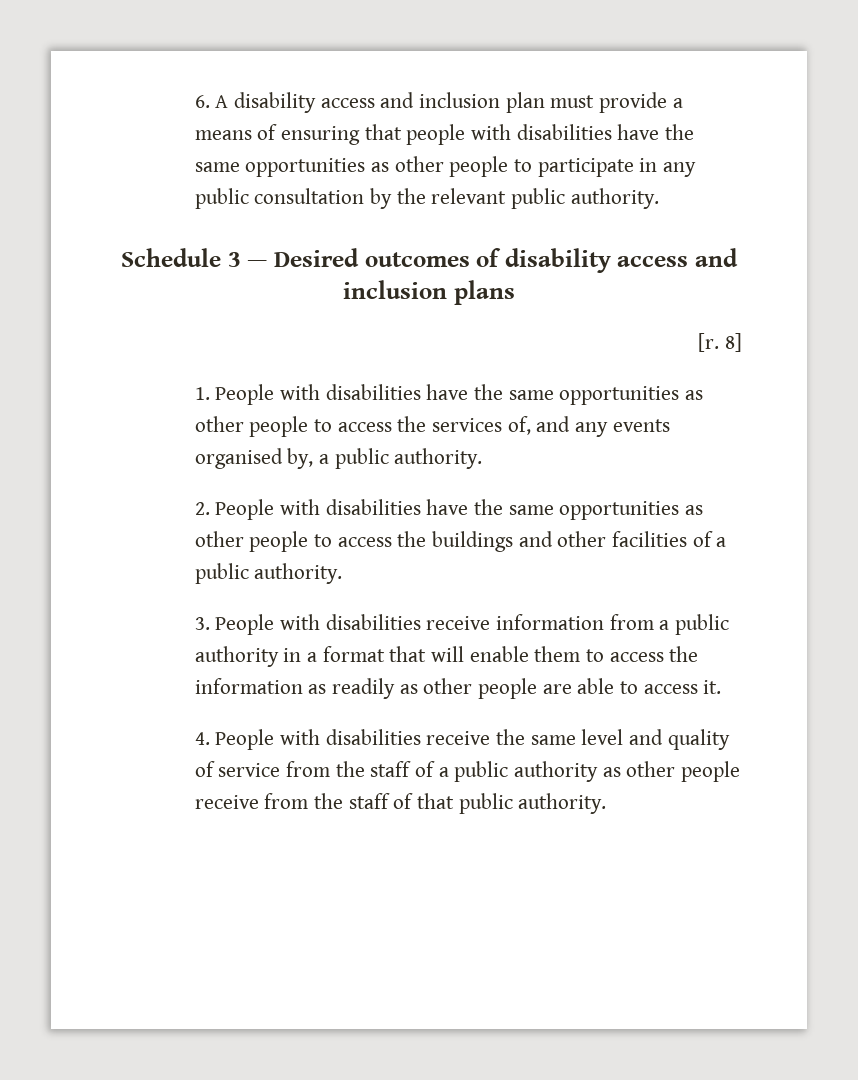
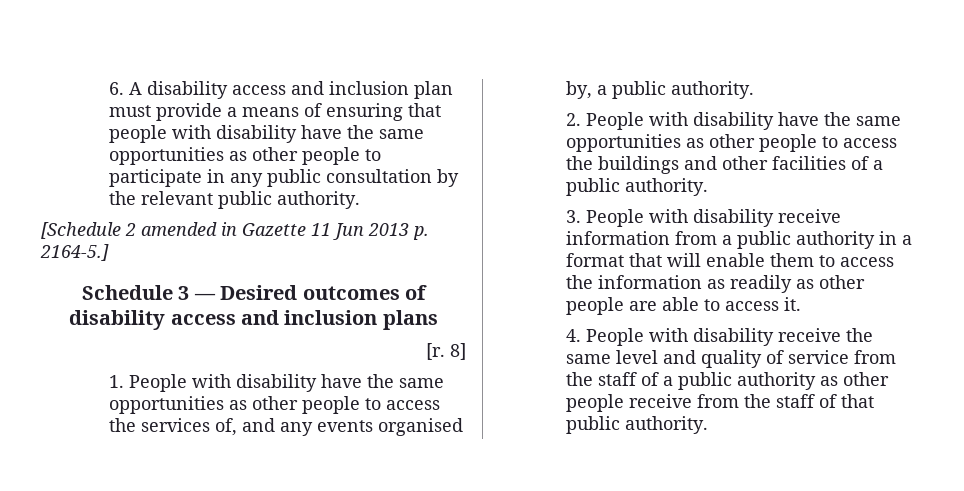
- 6. A disability access and inclusion plan must provide a means of ensuring that people with disabilities have the same opportunities as other people to participate in any public consultation by the relevant public authority.
+ 6. A disability access and inclusion plan must provide a means of ensuring that people with disability have the same opportunities as other people to participate in any public consultation by the relevant public authority.
+ [Schedule 2 amended in Gazette 11 Jun 2013 p. 2164-5.]
- 1. People with disabilities have the same opportunities as other people to access the services of, and any events organised by, a public authority.
+ 1. People with disability have the same opportunities as other people to access the services of, and any events organised by, a public authority.
- 2. People with disabilities have the same opportunities as other people to access the buildings and other facilities of a public authority.
+ 2. People with disability have the same opportunities as other people to access the buildings and other facilities of a public authority.
- 3. People with disabilities receive information from a public authority in a format that will enable them to access the information as readily as other people are able to access it.
+ 3. People with disability receive information from a public authority in a format that will enable them to access the information as readily as other people are able to access it.
- 4. People with disabilities receive the same level and quality of service from the staff of a public authority as other people receive from the staff of that public authority.
+ 4. People with disability receive the same level and quality of service from the staff of a public authority as other people receive from the staff of that public authority.

